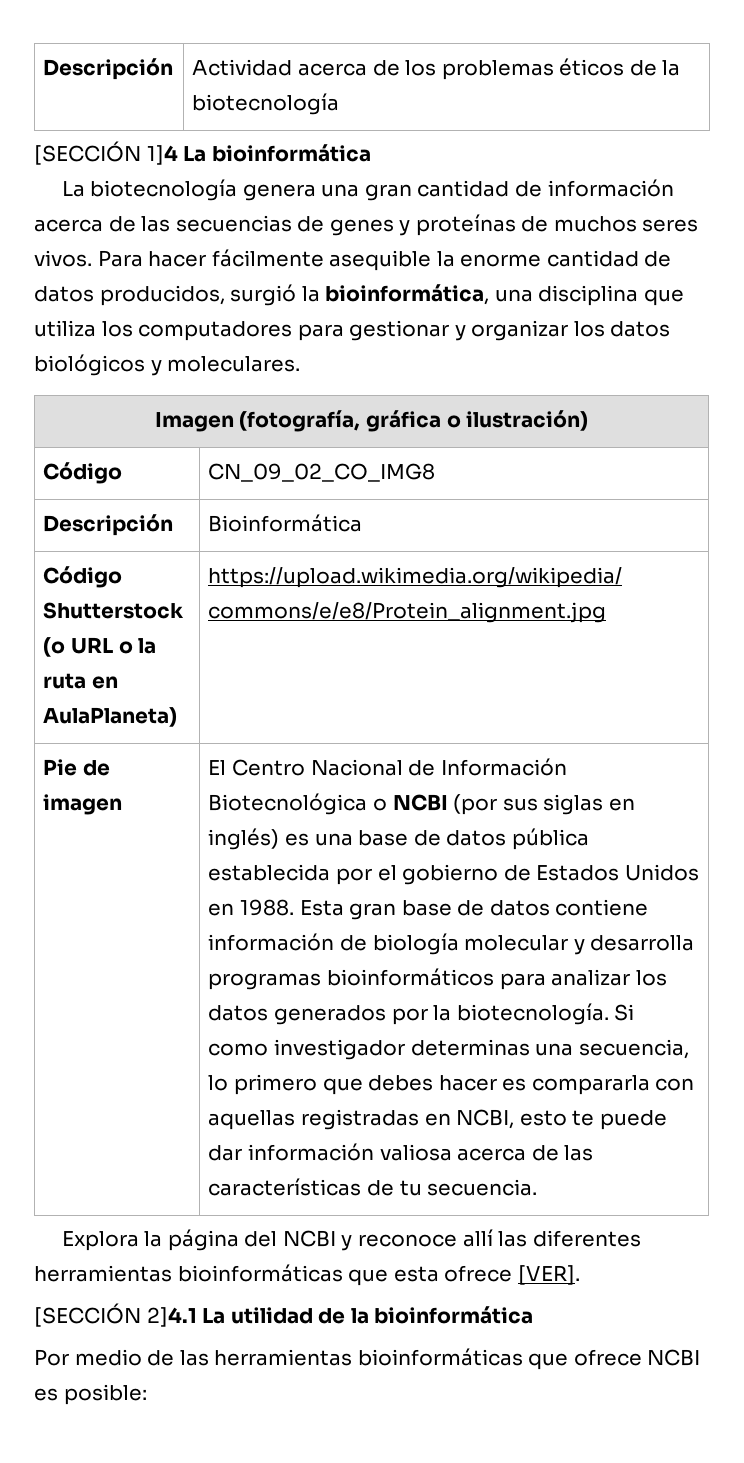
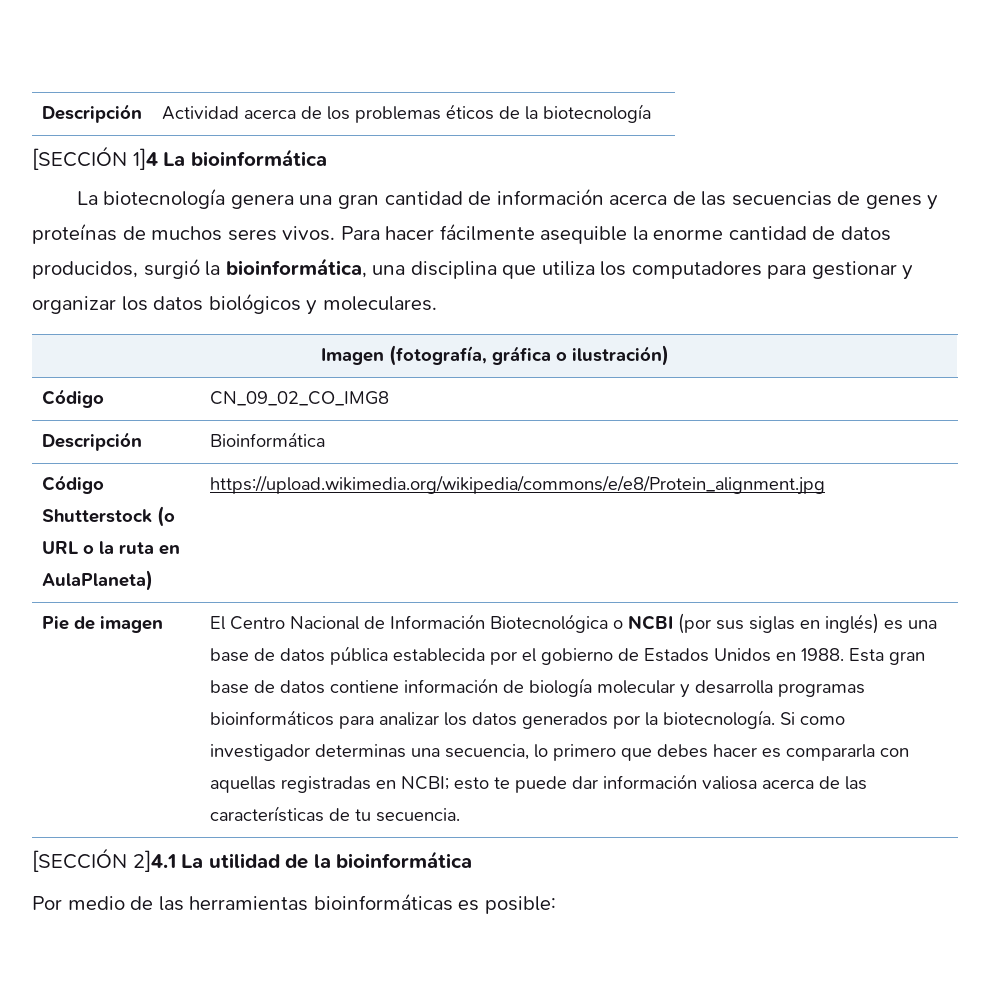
- Si como investigador determinas una secuencia, lo primero que debes hacer es compararla con aquellas registradas en NCBI, esto te puede dar información valiosa acerca de las características de tu secuencia.
+ Si como investigador determinas una secuencia, lo primero que debes hacer es compararla con aquellas registradas en NCBI; esto te puede dar información valiosa acerca de las características de tu secuencia.
- Explora la página del NCBI y reconoce allí las diferentes herramientas bioinformáticas que esta ofrece [VER].
- Por medio de las herramientas bioinformáticas que ofrece NCBI es posible:
+ Por medio de las herramientas bioinformáticas es posible:

